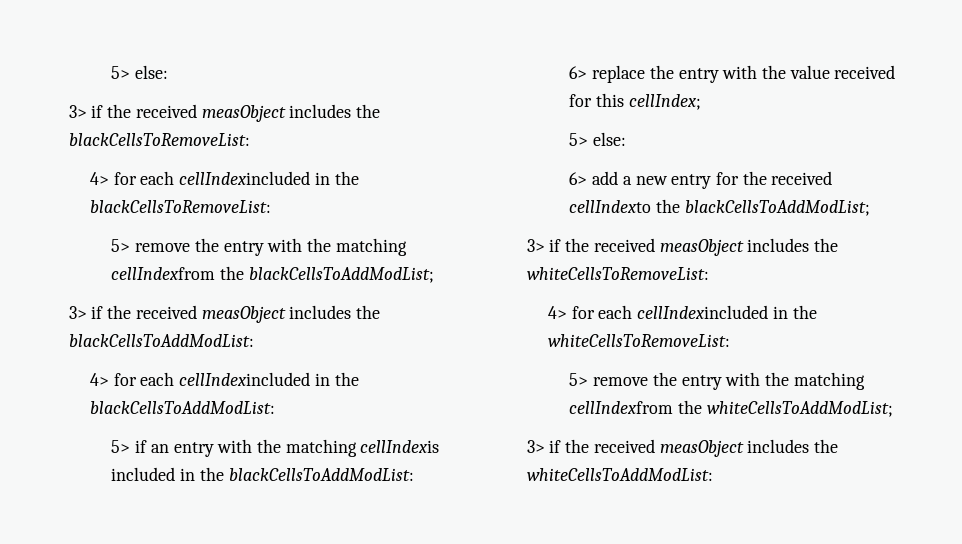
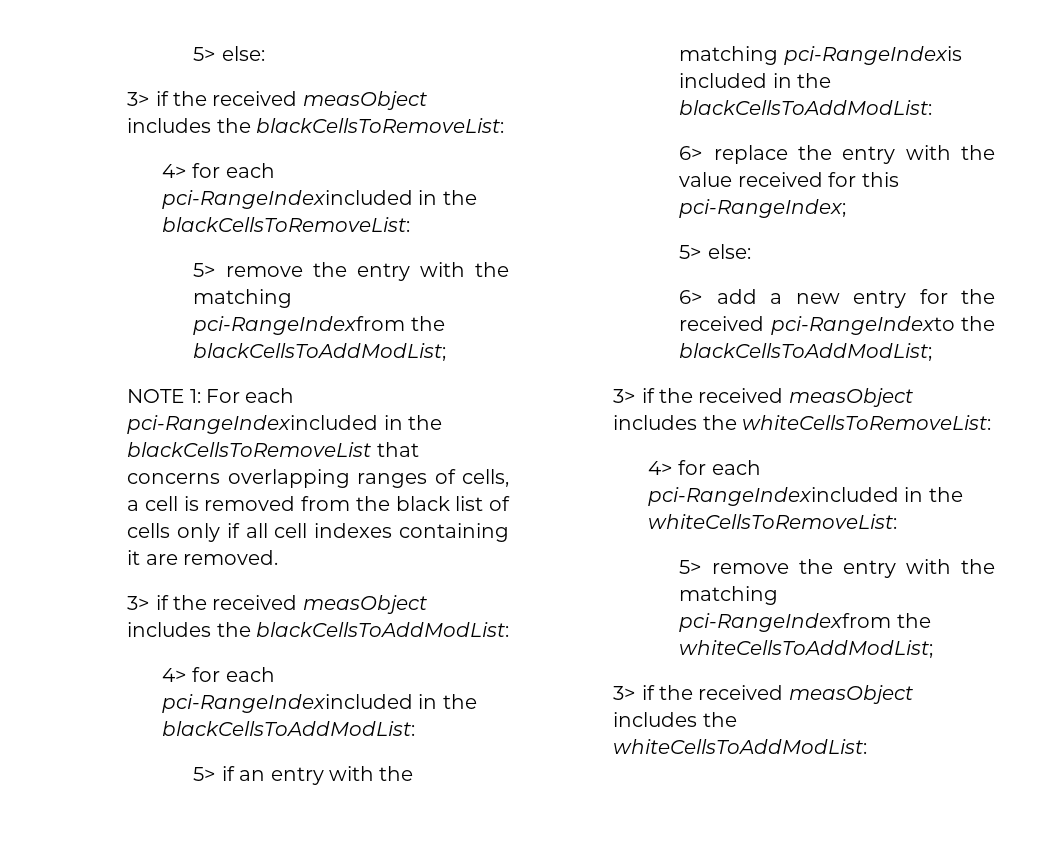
- 4> for each cellIndexincluded in the blackCellsToRemoveList:
+ 4> for each pci-RangeIndexincluded in the blackCellsToRemoveList:
- 5> remove the entry with the matching cellIndexfrom the blackCellsToAddModList;
+ 5> remove the entry with the matching pci-RangeIndexfrom the blackCellsToAddModList;
+ NOTE 1: For each pci-RangeIndexincluded in the blackCellsToRemoveList that concerns overlapping ranges of cells, a cell is removed from the black list of cells only if all cell indexes containing it are removed.
- 4> for each cellIndexincluded in the blackCellsToAddModList:
+ 4> for each pci-RangeIndexincluded in the blackCellsToAddModList:
- 5> if an entry with the matching cellIndexis included in the blackCellsToAddModList:
+ 5> if an entry with the matching pci-RangeIndexis included in the blackCellsToAddModList:
- 6> replace the entry with the value received for this cellIndex;
+ 6> replace the entry with the value received for this pci-RangeIndex;
- 6> add a new entry for the received cellIndexto the blackCellsToAddModList;
+ 6> add a new entry for the received pci-RangeIndexto the blackCellsToAddModList;
- 4> for each cellIndexincluded in the whiteCellsToRemoveList:
+ 4> for each pci-RangeIndexincluded in the whiteCellsToRemoveList:
- 5> remove the entry with the matching cellIndexfrom the whiteCellsToAddModList;
+ 5> remove the entry with the matching pci-RangeIndexfrom the whiteCellsToAddModList;

